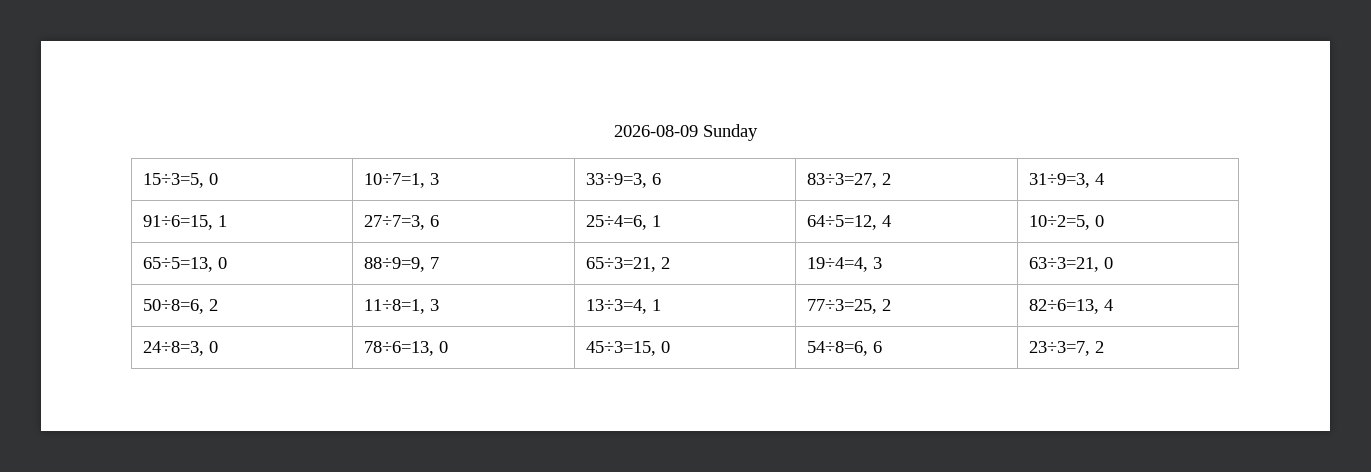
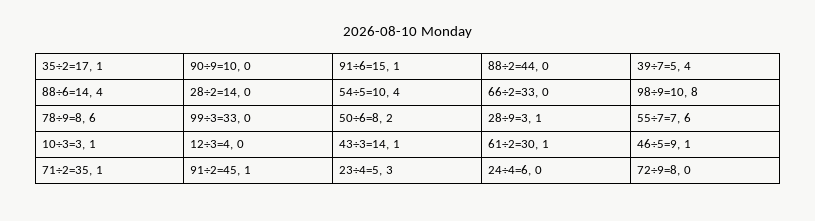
- 2026-08-09 Sunday
- 15÷3=5, 0 | 10÷7=1, 3 | 33÷9=3, 6 | 83÷3=27, 2 | 31÷9=3, 4
- 91÷6=15, 1 | 27÷7=3, 6 | 25÷4=6, 1 | 64÷5=12, 4 | 10÷2=5, 0
- 65÷5=13, 0 | 88÷9=9, 7 | 65÷3=21, 2 | 19÷4=4, 3 | 63÷3=21, 0
- 50÷8=6, 2 | 11÷8=1, 3 | 13÷3=4, 1 | 77÷3=25, 2 | 82÷6=13, 4
- 24÷8=3, 0 | 78÷6=13, 0 | 45÷3=15, 0 | 54÷8=6, 6 | 23÷3=7, 2
+ 2026-08-10 Monday
+ 35÷2=17, 1 | 90÷9=10, 0 | 91÷6=15, 1 | 88÷2=44, 0 | 39÷7=5, 4
+ 88÷6=14, 4 | 28÷2=14, 0 | 54÷5=10, 4 | 66÷2=33, 0 | 98÷9=10, 8
+ 78÷9=8, 6 | 99÷3=33, 0 | 50÷6=8, 2 | 28÷9=3, 1 | 55÷7=7, 6
+ 10÷3=3, 1 | 12÷3=4, 0 | 43÷3=14, 1 | 61÷2=30, 1 | 46÷5=9, 1
+ 71÷2=35, 1 | 91÷2=45, 1 | 23÷4=5, 3 | 24÷4=6, 0 | 72÷9=8, 0

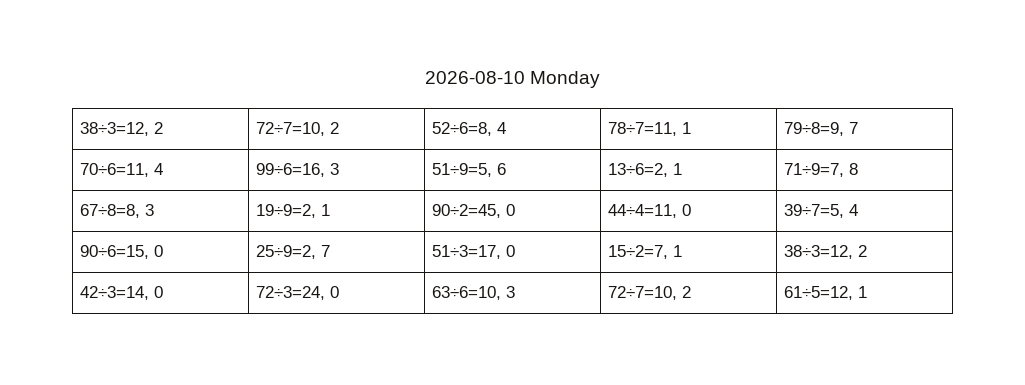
- 35÷2=17, 1 | 90÷9=10, 0 | 91÷6=15, 1 | 88÷2=44, 0 | 39÷7=5, 4
- 88÷6=14, 4 | 28÷2=14, 0 | 54÷5=10, 4 | 66÷2=33, 0 | 98÷9=10, 8
- 78÷9=8, 6 | 99÷3=33, 0 | 50÷6=8, 2 | 28÷9=3, 1 | 55÷7=7, 6
- 10÷3=3, 1 | 12÷3=4, 0 | 43÷3=14, 1 | 61÷2=30, 1 | 46÷5=9, 1
- 71÷2=35, 1 | 91÷2=45, 1 | 23÷4=5, 3 | 24÷4=6, 0 | 72÷9=8, 0
+ 38÷3=12, 2 | 72÷7=10, 2 | 52÷6=8, 4 | 78÷7=11, 1 | 79÷8=9, 7
+ 70÷6=11, 4 | 99÷6=16, 3 | 51÷9=5, 6 | 13÷6=2, 1 | 71÷9=7, 8
+ 67÷8=8, 3 | 19÷9=2, 1 | 90÷2=45, 0 | 44÷4=11, 0 | 39÷7=5, 4
+ 90÷6=15, 0 | 25÷9=2, 7 | 51÷3=17, 0 | 15÷2=7, 1 | 38÷3=12, 2
+ 42÷3=14, 0 | 72÷3=24, 0 | 63÷6=10, 3 | 72÷7=10, 2 | 61÷5=12, 1

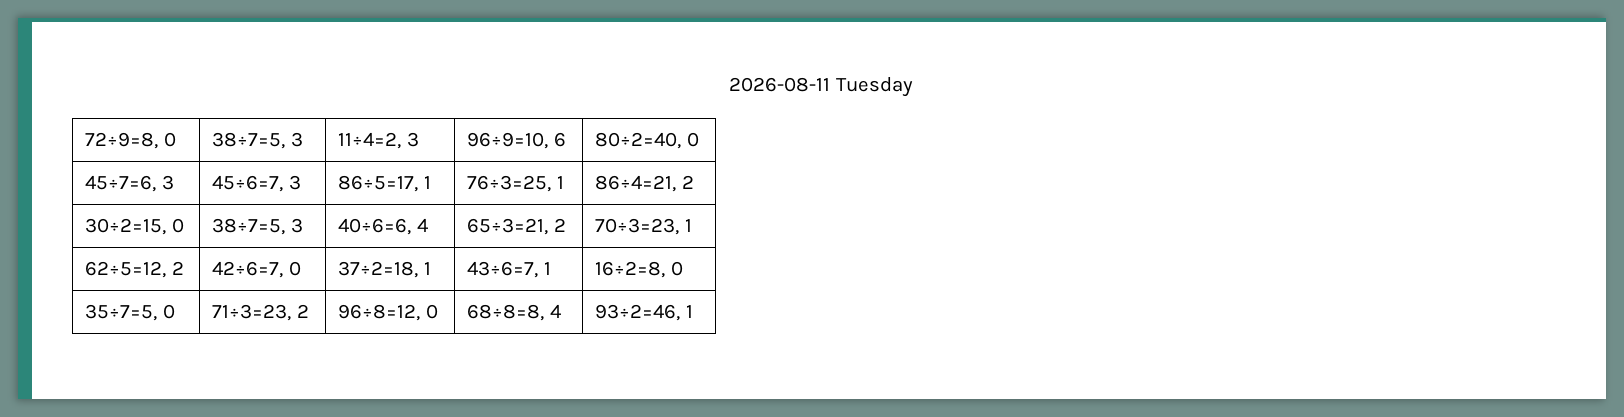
- 2026-08-10 Monday
- 38÷3=12, 2 | 72÷7=10, 2 | 52÷6=8, 4 | 78÷7=11, 1 | 79÷8=9, 7
- 70÷6=11, 4 | 99÷6=16, 3 | 51÷9=5, 6 | 13÷6=2, 1 | 71÷9=7, 8
- 67÷8=8, 3 | 19÷9=2, 1 | 90÷2=45, 0 | 44÷4=11, 0 | 39÷7=5, 4
- 90÷6=15, 0 | 25÷9=2, 7 | 51÷3=17, 0 | 15÷2=7, 1 | 38÷3=12, 2
- 42÷3=14, 0 | 72÷3=24, 0 | 63÷6=10, 3 | 72÷7=10, 2 | 61÷5=12, 1
+ 2026-08-11 Tuesday
+ 72÷9=8, 0 | 38÷7=5, 3 | 11÷4=2, 3 | 96÷9=10, 6 | 80÷2=40, 0
+ 45÷7=6, 3 | 45÷6=7, 3 | 86÷5=17, 1 | 76÷3=25, 1 | 86÷4=21, 2
+ 30÷2=15, 0 | 38÷7=5, 3 | 40÷6=6, 4 | 65÷3=21, 2 | 70÷3=23, 1
+ 62÷5=12, 2 | 42÷6=7, 0 | 37÷2=18, 1 | 43÷6=7, 1 | 16÷2=8, 0
+ 35÷7=5, 0 | 71÷3=23, 2 | 96÷8=12, 0 | 68÷8=8, 4 | 93÷2=46, 1

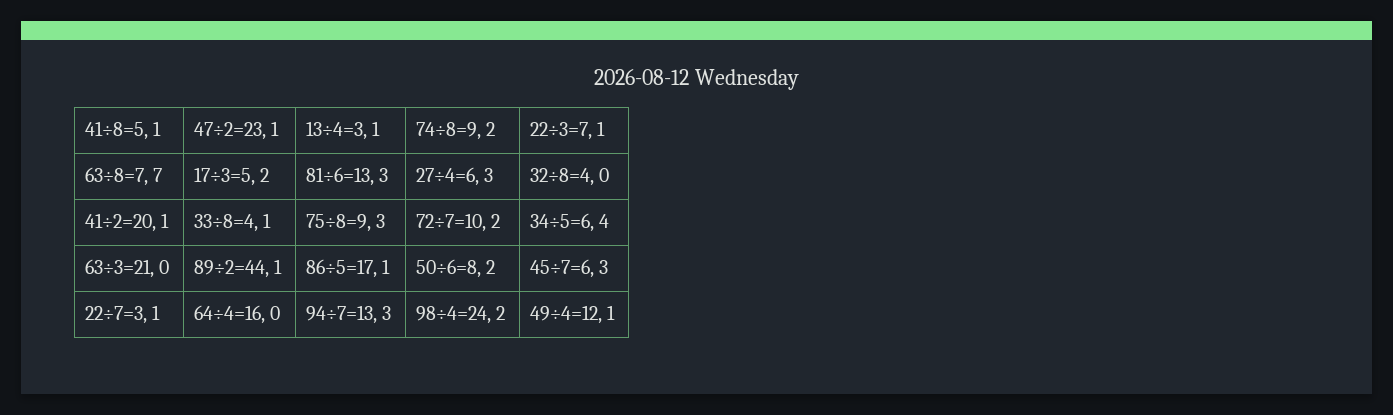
- 2026-08-11 Tuesday
- 72÷9=8, 0 | 38÷7=5, 3 | 11÷4=2, 3 | 96÷9=10, 6 | 80÷2=40, 0
- 45÷7=6, 3 | 45÷6=7, 3 | 86÷5=17, 1 | 76÷3=25, 1 | 86÷4=21, 2
- 30÷2=15, 0 | 38÷7=5, 3 | 40÷6=6, 4 | 65÷3=21, 2 | 70÷3=23, 1
- 62÷5=12, 2 | 42÷6=7, 0 | 37÷2=18, 1 | 43÷6=7, 1 | 16÷2=8, 0
- 35÷7=5, 0 | 71÷3=23, 2 | 96÷8=12, 0 | 68÷8=8, 4 | 93÷2=46, 1
+ 2026-08-12 Wednesday
+ 41÷8=5, 1 | 47÷2=23, 1 | 13÷4=3, 1 | 74÷8=9, 2 | 22÷3=7, 1
+ 63÷8=7, 7 | 17÷3=5, 2 | 81÷6=13, 3 | 27÷4=6, 3 | 32÷8=4, 0
+ 41÷2=20, 1 | 33÷8=4, 1 | 75÷8=9, 3 | 72÷7=10, 2 | 34÷5=6, 4
+ 63÷3=21, 0 | 89÷2=44, 1 | 86÷5=17, 1 | 50÷6=8, 2 | 45÷7=6, 3
+ 22÷7=3, 1 | 64÷4=16, 0 | 94÷7=13, 3 | 98÷4=24, 2 | 49÷4=12, 1

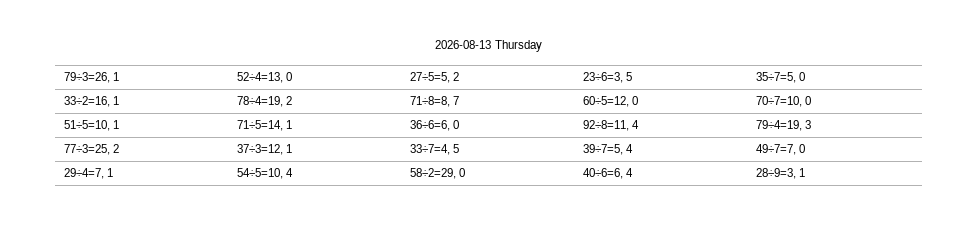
- 2026-08-12 Wednesday
- 41÷8=5, 1 | 47÷2=23, 1 | 13÷4=3, 1 | 74÷8=9, 2 | 22÷3=7, 1
- 63÷8=7, 7 | 17÷3=5, 2 | 81÷6=13, 3 | 27÷4=6, 3 | 32÷8=4, 0
- 41÷2=20, 1 | 33÷8=4, 1 | 75÷8=9, 3 | 72÷7=10, 2 | 34÷5=6, 4
- 63÷3=21, 0 | 89÷2=44, 1 | 86÷5=17, 1 | 50÷6=8, 2 | 45÷7=6, 3
- 22÷7=3, 1 | 64÷4=16, 0 | 94÷7=13, 3 | 98÷4=24, 2 | 49÷4=12, 1
+ 2026-08-13 Thursday
+ 79÷3=26, 1 | 52÷4=13, 0 | 27÷5=5, 2 | 23÷6=3, 5 | 35÷7=5, 0
+ 33÷2=16, 1 | 78÷4=19, 2 | 71÷8=8, 7 | 60÷5=12, 0 | 70÷7=10, 0
+ 51÷5=10, 1 | 71÷5=14, 1 | 36÷6=6, 0 | 92÷8=11, 4 | 79÷4=19, 3
+ 77÷3=25, 2 | 37÷3=12, 1 | 33÷7=4, 5 | 39÷7=5, 4 | 49÷7=7, 0
+ 29÷4=7, 1 | 54÷5=10, 4 | 58÷2=29, 0 | 40÷6=6, 4 | 28÷9=3, 1

